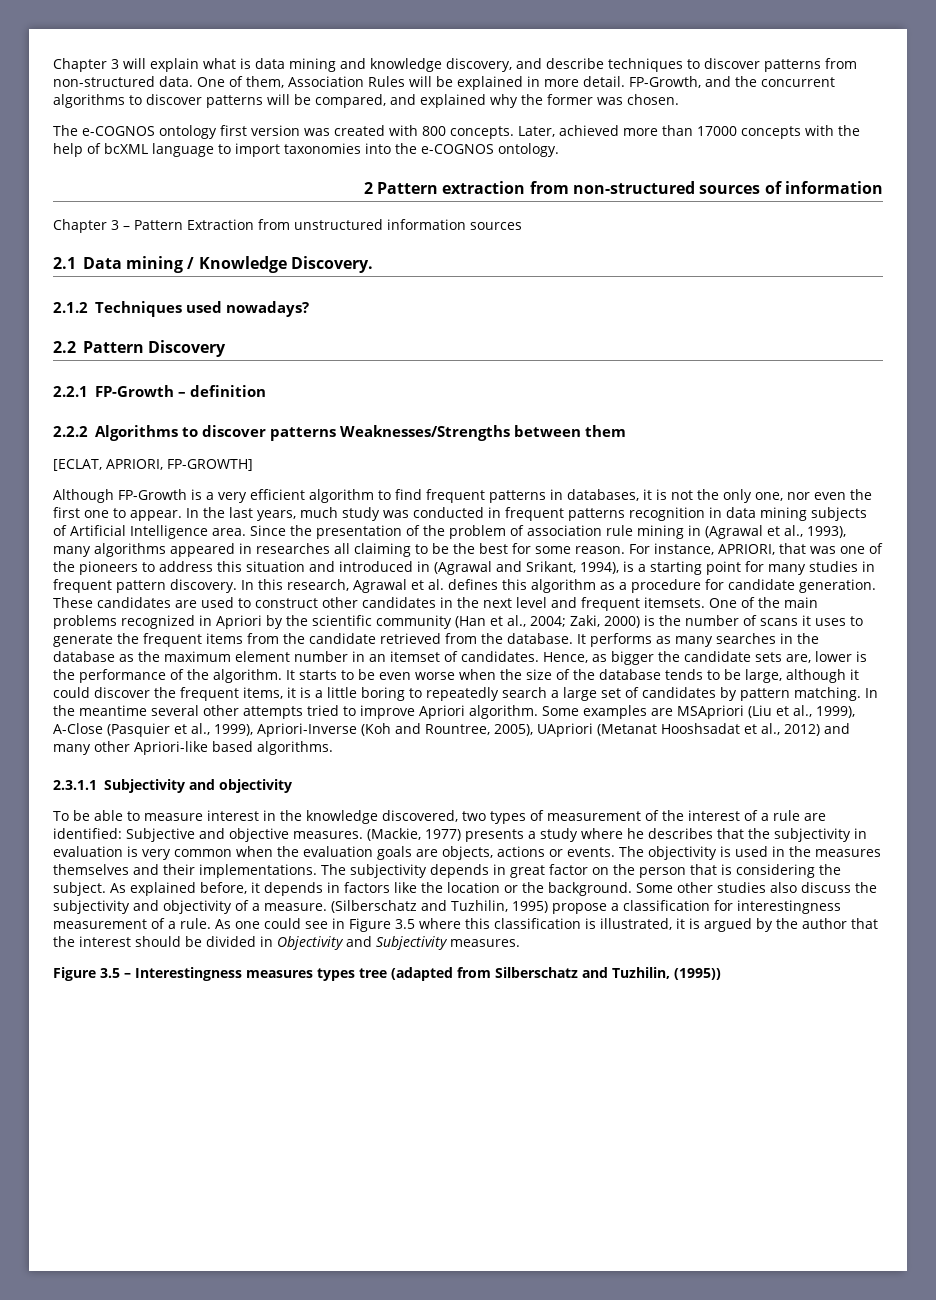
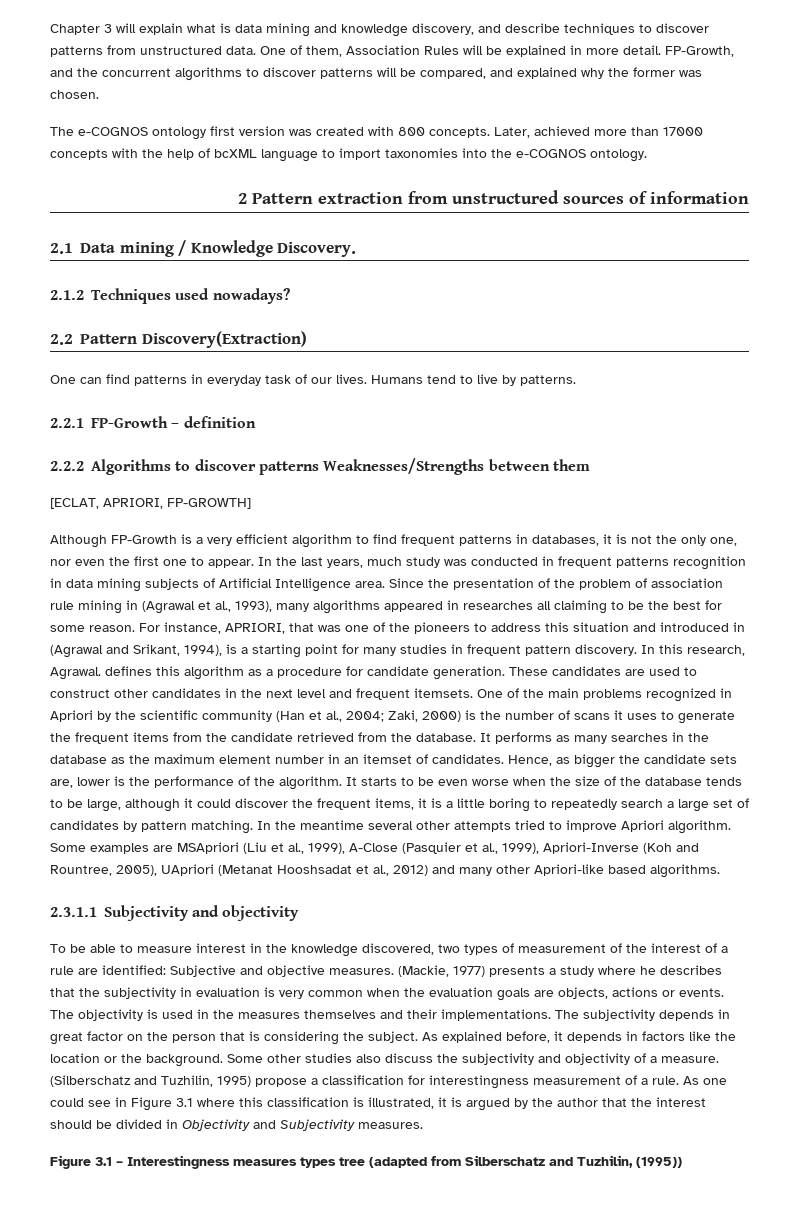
- Chapter 3 will explain what is data mining and knowledge discovery, and describe techniques to discover patterns from non-structured data.
+ Chapter 3 will explain what is data mining and knowledge discovery, and describe techniques to discover patterns from unstructured data.
- 2 Pattern extraction from non-structured sources of information
+ 2 Pattern extraction from unstructured sources of information
- Chapter 3 – Pattern Extraction from unstructured information sources
- 2.2 Pattern Discovery
+ 2.2 Pattern Discovery(Extraction)
+ One can find patterns in everyday task of our lives. Humans tend to live by patterns.
- In this research, Agrawal et al. defines this algorithm as a procedure for candidate generation.
+ In this research, Agrawal. defines this algorithm as a procedure for candidate generation.
- As one could see in Figure 3.5 where this classification is illustrated, it is argued by the author that the interest should be divided in Objectivity and Subjectivity measures.
+ As one could see in Figure 3.1 where this classification is illustrated, it is argued by the author that the interest should be divided in Objectivity and Subjectivity measures.
- Figure 3.5 – Interestingness measures types tree (adapted from Silberschatz and Tuzhilin, (1995))
+ Figure 3.1 – Interestingness measures types tree (adapted from Silberschatz and Tuzhilin, (1995))

